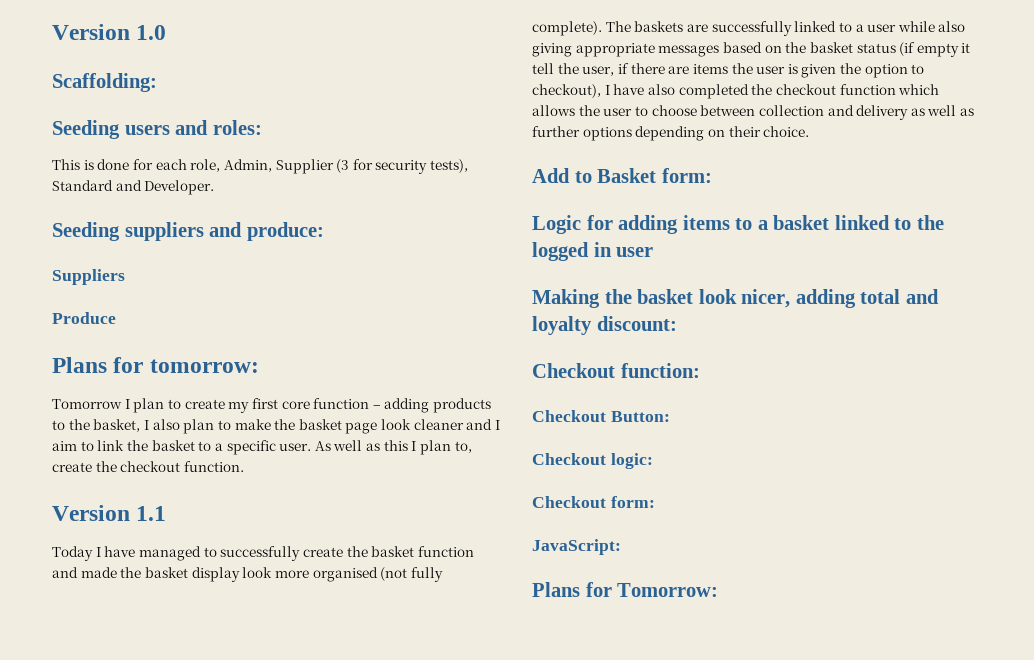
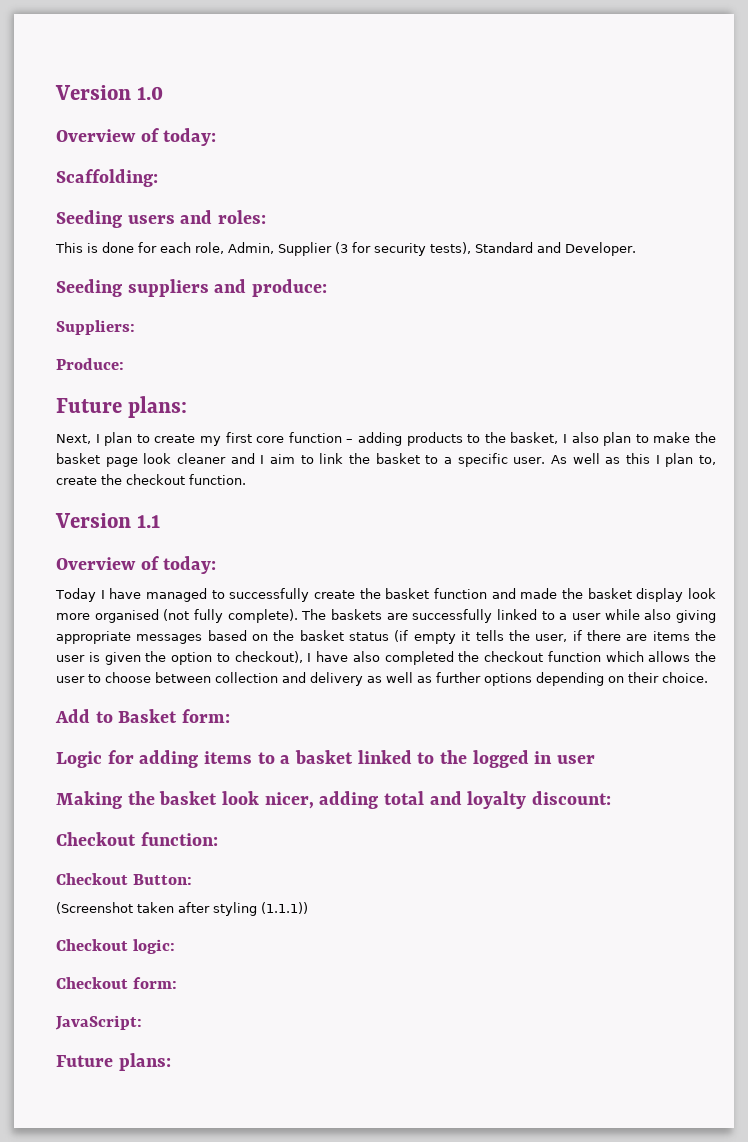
  Version 1.0
+ Overview of today:
- Suppliers
- Produce
- Plans for tomorrow:
- Tomorrow I plan to create my first core function – adding products to the basket, I also plan to make the basket page look cleaner and I aim to link the basket to a specific user.
+ Suppliers:
+ Produce:
+ Future plans:
+ Next, I plan to create my first core function – adding products to the basket, I also plan to make the basket page look cleaner and I aim to link the basket to a specific user.
  Version 1.1
+ Overview of today:
- The baskets are successfully linked to a user while also giving appropriate messages based on the basket status (if empty it tell the user, if there are items the user is given the option to checkout), I have also completed the checkout function which allows the user to choose between collection and delivery as well as further options depending on their choice.
+ The baskets are successfully linked to a user while also giving appropriate messages based on the basket status (if empty it tells the user, if there are items the user is given the option to checkout), I have also completed the checkout function which allows the user to choose between collection and delivery as well as further options depending on their choice.
+ (Screenshot taken after styling (1.1.1))
  JavaScript:
- Plans for Tomorrow:
+ Future plans:

